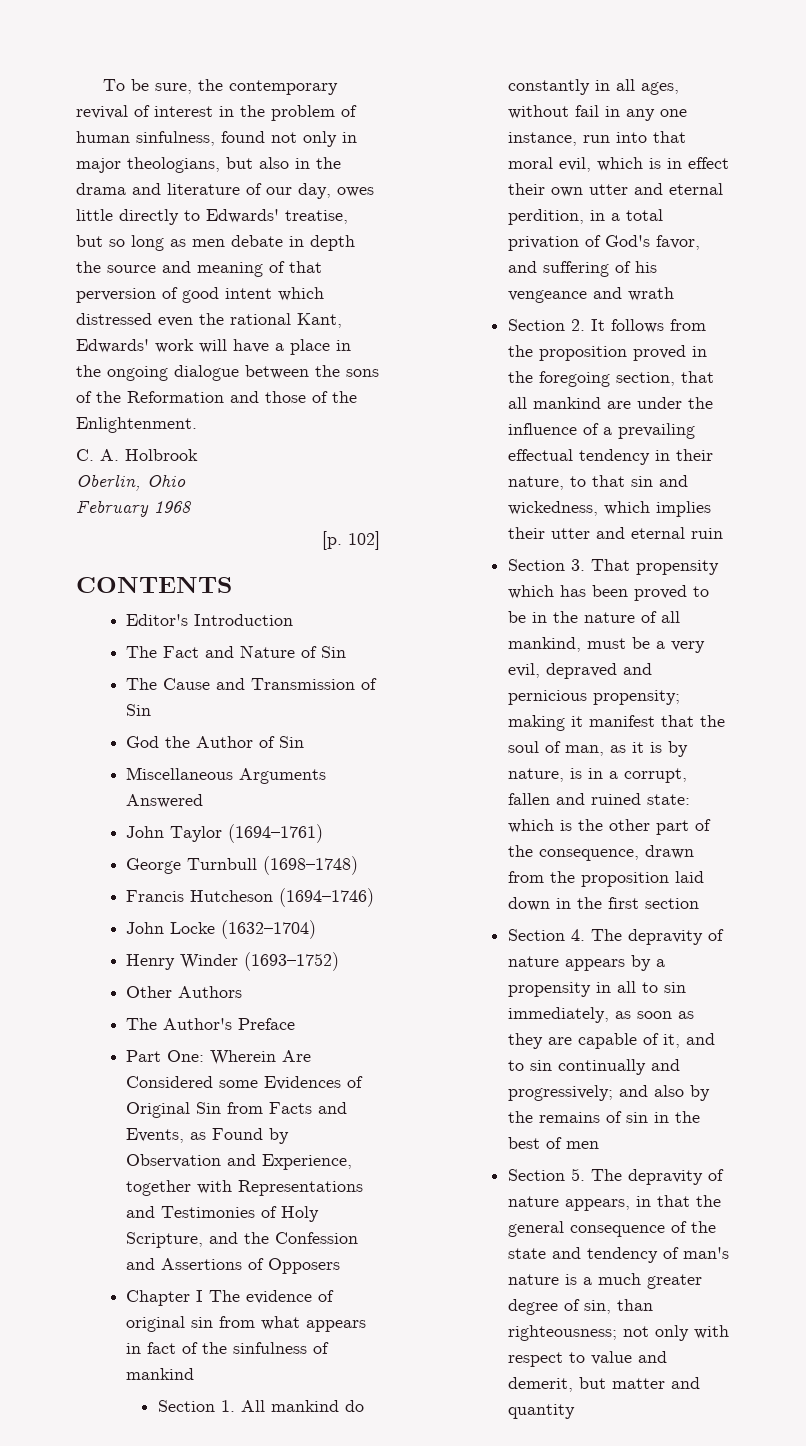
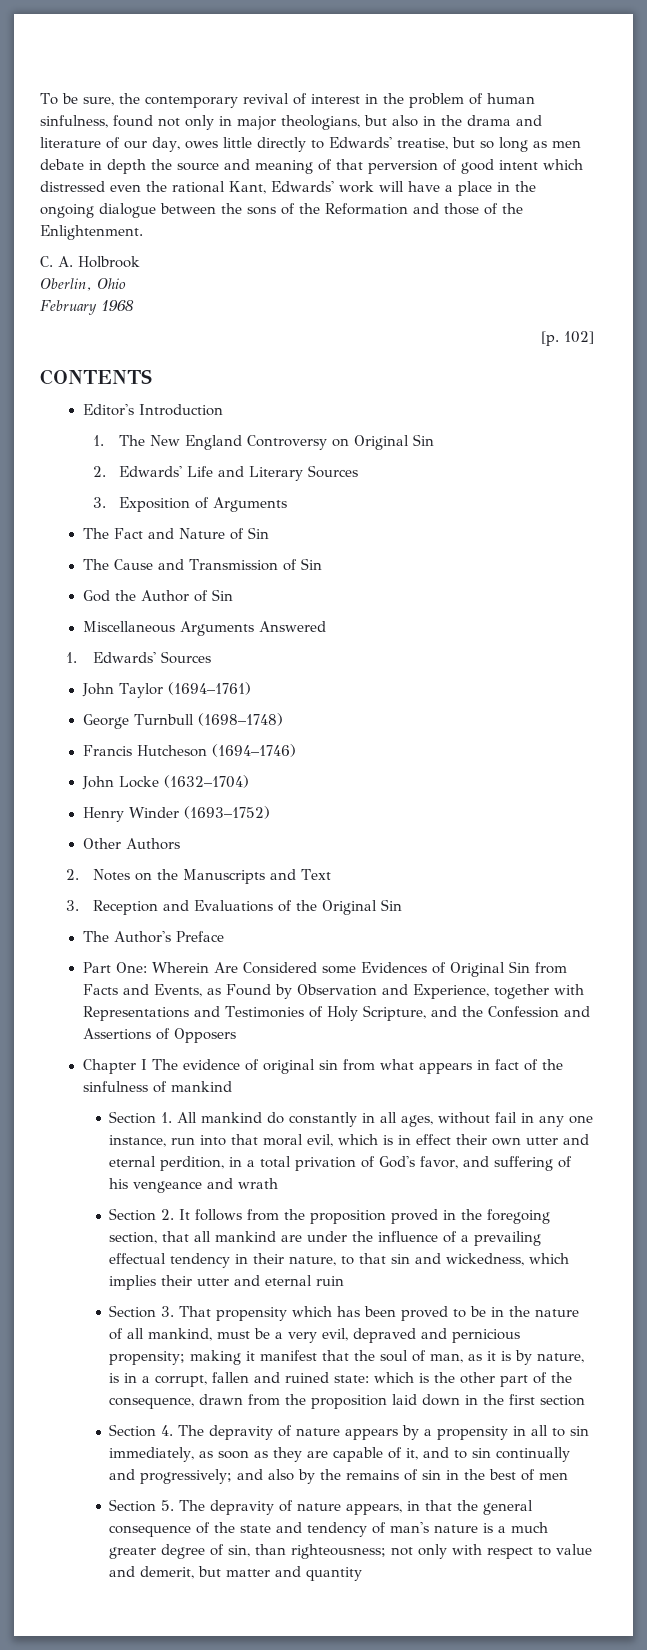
+ 1. The New England Controversy on Original Sin
+ 2. Edwards' Life and Literary Sources
+ 3. Exposition of Arguments
+ 1. Edwards' Sources
+ 2. Notes on the Manuscripts and Text
+ 3. Reception and Evaluations of the Original Sin

